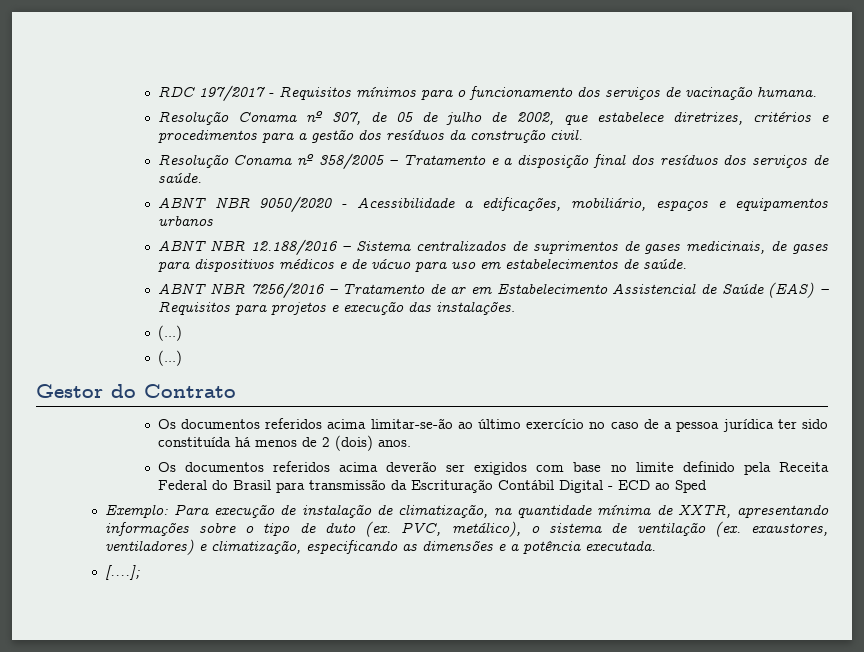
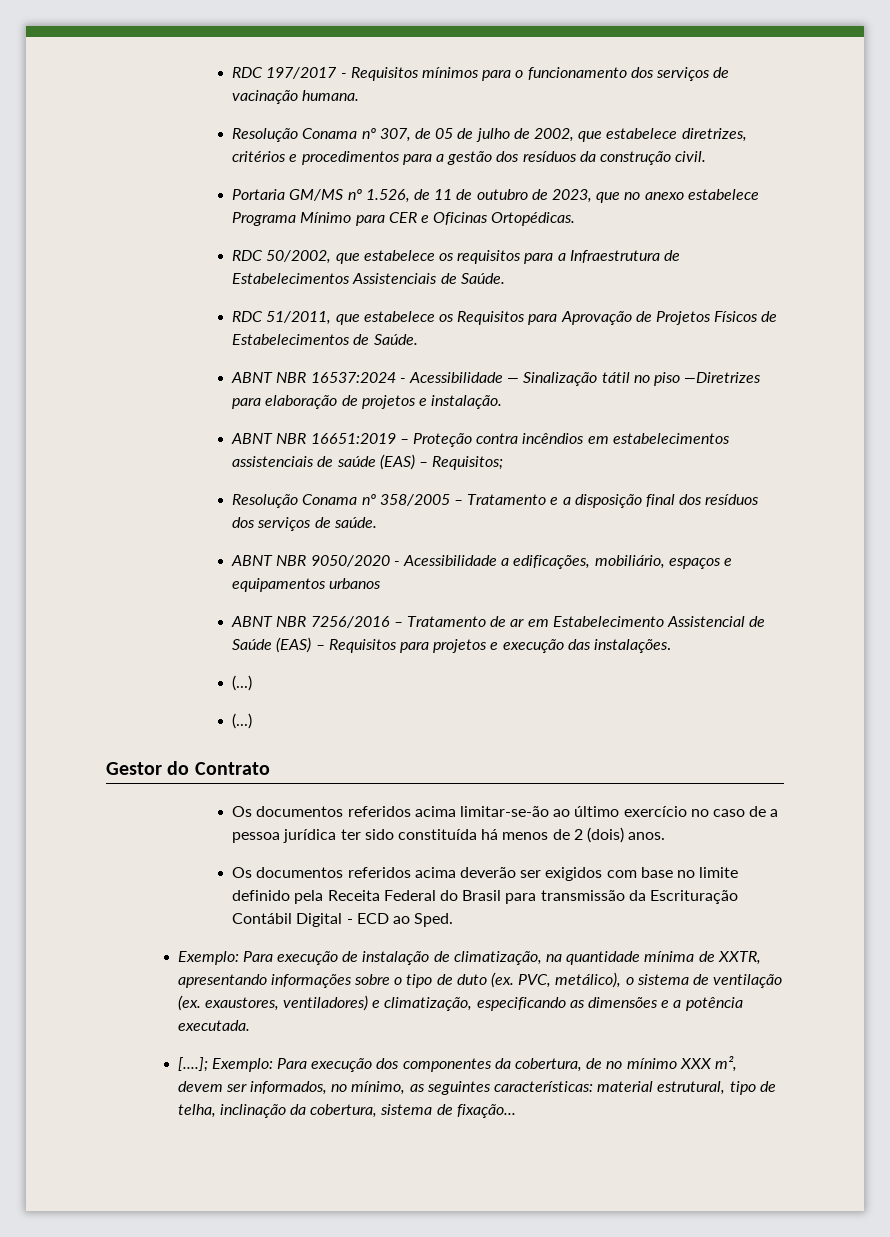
+ Portaria GM/MS nº 1.526, de 11 de outubro de 2023, que no anexo estabelece Programa Mínimo para CER e Oficinas Ortopédicas.
+ RDC 50/2002, que estabelece os requisitos para a Infraestrutura de Estabelecimentos Assistenciais de Saúde.
+ RDC 51/2011, que estabelece os Requisitos para Aprovação de Projetos Físicos de Estabelecimentos de Saúde.
+ ABNT NBR 16537:2024 - Acessibilidade — Sinalização tátil no piso —Diretrizes para elaboração de projetos e instalação.
+ ABNT NBR 16651:2019 – Proteção contra incêndios em estabelecimentos assistenciais de saúde (EAS) – Requisitos;
- ABNT NBR 12.188/2016 – Sistema centralizados de suprimentos de gases medicinais, de gases para dispositivos médicos e de vácuo para uso em estabelecimentos de saúde.
- Os documentos referidos acima deverão ser exigidos com base no limite definido pela Receita Federal do Brasil para transmissão da Escrituração Contábil Digital - ECD ao Sped
+ Os documentos referidos acima deverão ser exigidos com base no limite definido pela Receita Federal do Brasil para transmissão da Escrituração Contábil Digital - ECD ao Sped.
- [....];
+ [....]; Exemplo: Para execução dos componentes da cobertura, de no mínimo XXX m², devem ser informados, no mínimo, as seguintes características: material estrutural, tipo de telha, inclinação da cobertura, sistema de fixação...

